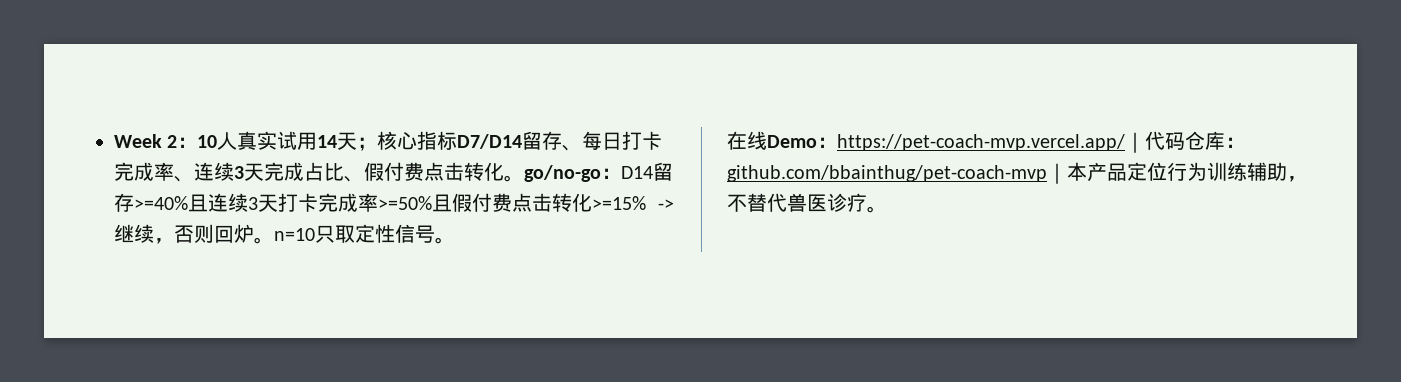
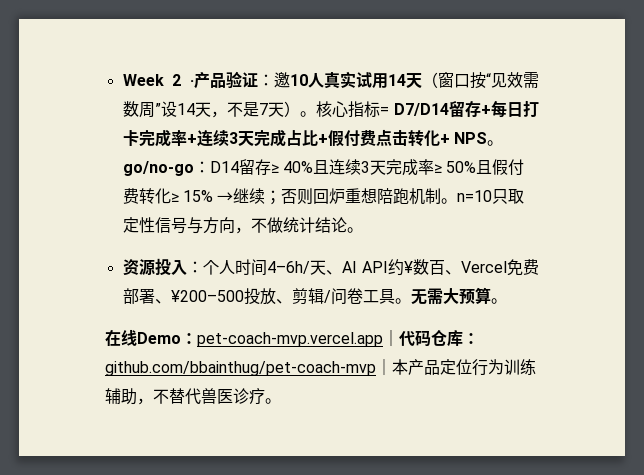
- Week 2：10人真实试用14天；核心指标D7/D14留存、每日打卡完成率、连续3天完成占比、假付费点击转化。go/no-go：D14留存>=40%且连续3天打卡完成率>=50%且假付费点击转化>=15% ->继续，否则回炉。n=10只取定性信号。
+ Week 2 ·产品验证：邀10人真实试用14天（窗口按“见效需数周”设14天，不是7天）。核心指标= D7/D14留存+每日打卡完成率+连续3天完成占比+假付费点击转化+ NPS。go/no-go：D14留存≥ 40%且连续3天完成率≥ 50%且假付费转化≥ 15% →继续；否则回炉重想陪跑机制。n=10只取定性信号与方向，不做统计结论。
+ 资源投入：个人时间4–6h/天、AI API约¥数百、Vercel免费部署、¥200–500投放、剪辑/问卷工具。无需大预算。
- 在线Demo：https://pet-coach-mvp.vercel.app/｜代码仓库：github.com/bbainthug/pet-coach-mvp｜本产品定位行为训练辅助，不替代兽医诊疗。
+ 在线Demo：pet-coach-mvp.vercel.app｜代码仓库：github.com/bbainthug/pet-coach-mvp｜本产品定位行为训练辅助，不替代兽医诊疗。

